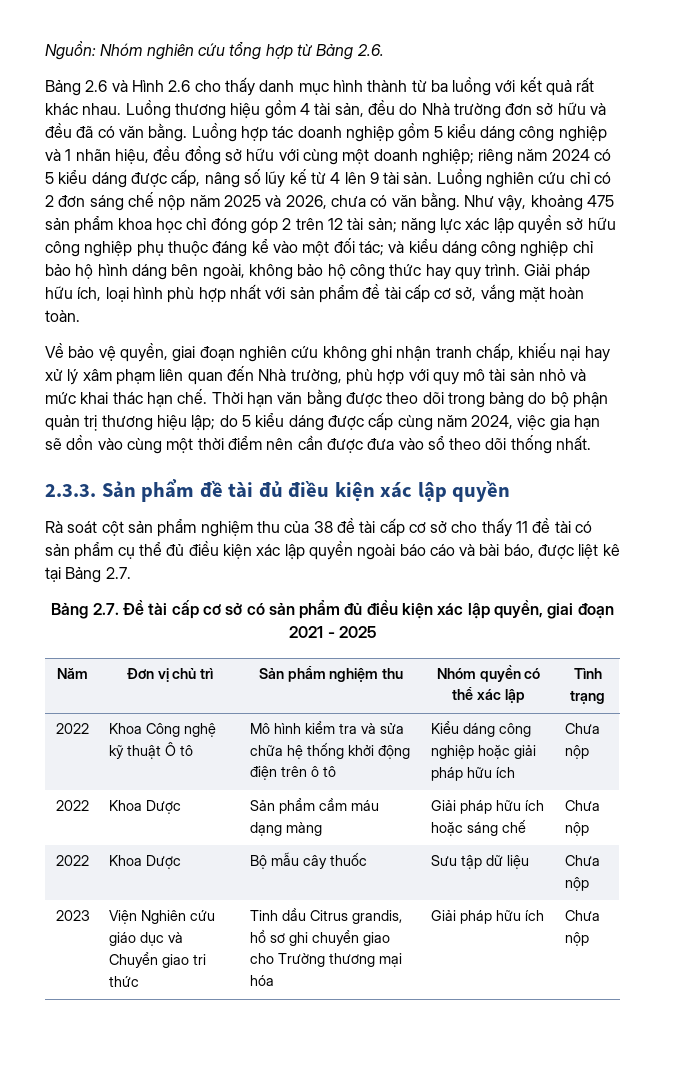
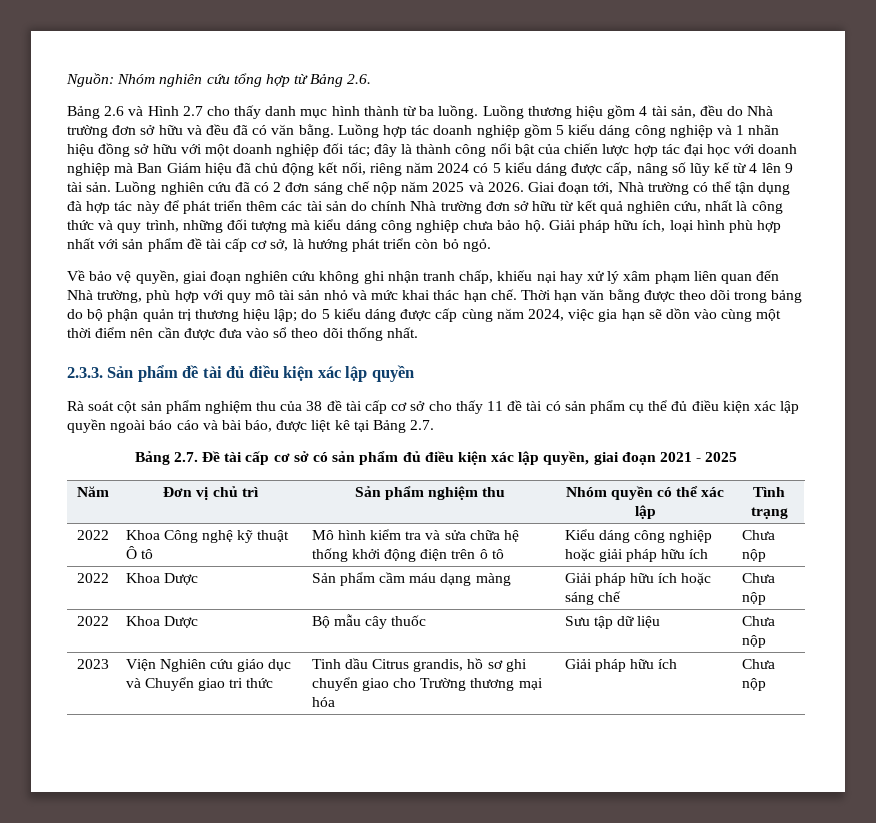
- Bảng 2.6 và Hình 2.6 cho thấy danh mục hình thành từ ba luồng với kết quả rất khác nhau.
+ Bảng 2.6 và Hình 2.7 cho thấy danh mục hình thành từ ba luồng.
- Luồng hợp tác doanh nghiệp gồm 5 kiểu dáng công nghiệp và 1 nhãn hiệu, đều đồng sở hữu với cùng một doanh nghiệp; riêng năm 2024 có 5 kiểu dáng được cấp, nâng số lũy kế từ 4 lên 9 tài sản.
+ Luồng hợp tác doanh nghiệp gồm 5 kiểu dáng công nghiệp và 1 nhãn hiệu đồng sở hữu với một doanh nghiệp đối tác; đây là thành công nổi bật của chiến lược hợp tác đại học với doanh nghiệp mà Ban Giám hiệu đã chủ động kết nối, riêng năm 2024 có 5 kiểu dáng được cấp, nâng số lũy kế từ 4 lên 9 tài sản.
- Luồng nghiên cứu chỉ có 2 đơn sáng chế nộp năm 2025 và 2026, chưa có văn bằng. Như vậy, khoảng 475 sản phẩm khoa học chỉ đóng góp 2 trên 12 tài sản; năng lực xác lập quyền sở hữu công nghiệp phụ thuộc đáng kể vào một đối tác; và kiểu dáng công nghiệp chỉ bảo hộ hình dáng bên ngoài, không bảo hộ công thức hay quy trình.
+ Luồng nghiên cứu đã có 2 đơn sáng chế nộp năm 2025 và 2026. Giai đoạn tới, Nhà trường có thể tận dụng đà hợp tác này để phát triển thêm các tài sản do chính Nhà trường đơn sở hữu từ kết quả nghiên cứu, nhất là công thức và quy trình, những đối tượng mà kiểu dáng công nghiệp chưa bảo hộ.
- Giải pháp hữu ích, loại hình phù hợp nhất với sản phẩm đề tài cấp cơ sở, vắng mặt hoàn toàn.
+ Giải pháp hữu ích, loại hình phù hợp nhất với sản phẩm đề tài cấp cơ sở, là hướng phát triển còn bỏ ngỏ.

